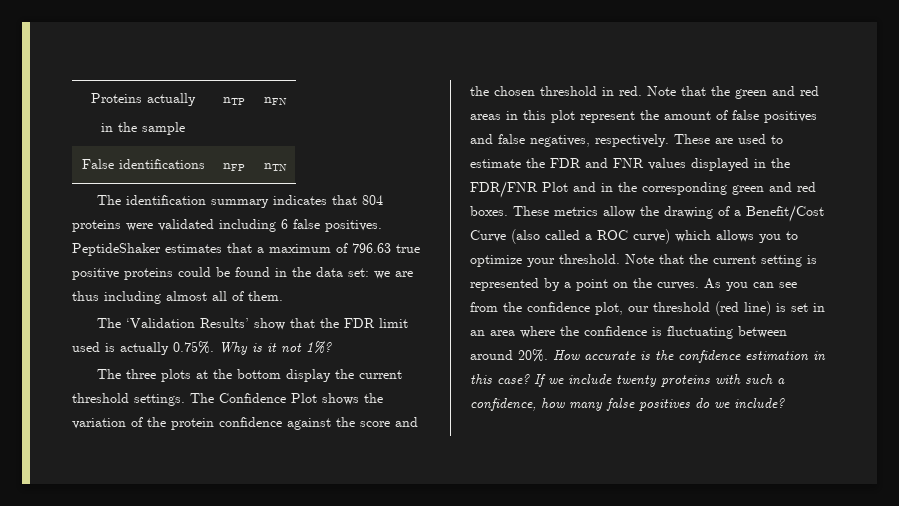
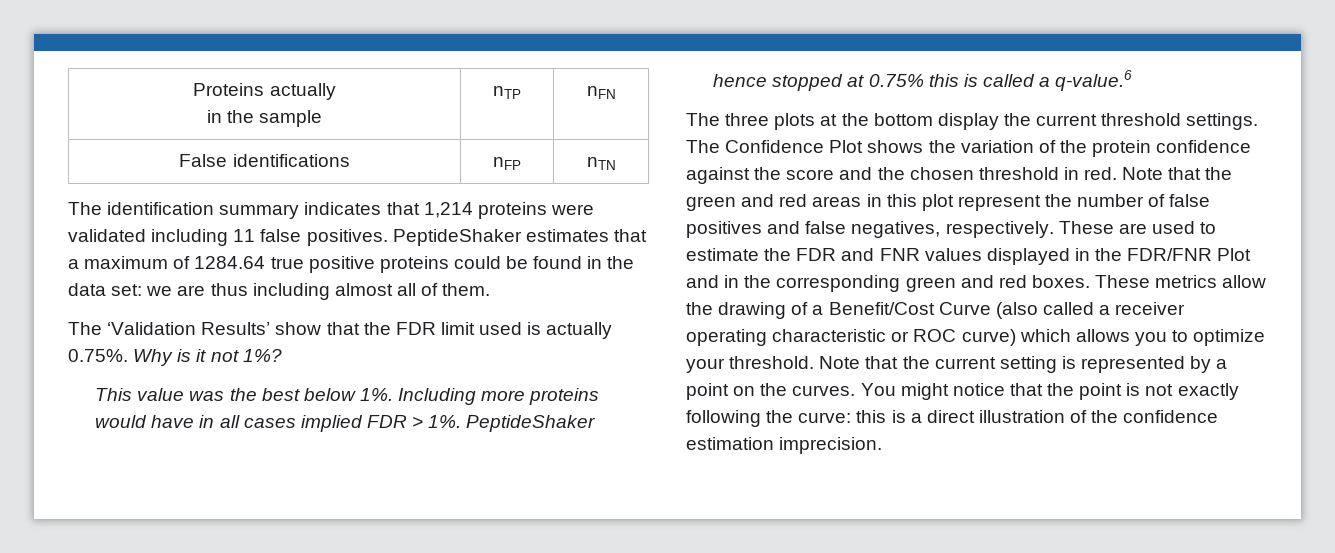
- The identification summary indicates that 804 proteins were validated including 6 false positives.
+ The identification summary indicates that 1,214 proteins were validated including 11 false positives.
- PeptideShaker estimates that a maximum of 796.63 true positive proteins could be found in the data set: we are thus including almost all of them.
+ PeptideShaker estimates that a maximum of 1284.64 true positive proteins could be found in the data set: we are thus including almost all of them.
+ This value was the best below 1%. Including more proteins would have in all cases implied FDR > 1%. PeptideShaker hence stopped at 0.75% this is called a q-value.6
- Note that the green and red areas in this plot represent the amount of false positives and false negatives, respectively.
+ Note that the green and red areas in this plot represent the number of false positives and false negatives, respectively.
- These metrics allow the drawing of a Benefit/Cost Curve (also called a ROC curve) which allows you to optimize your threshold.
+ These metrics allow the drawing of a Benefit/Cost Curve (also called a receiver operating characteristic or ROC curve) which allows you to optimize your threshold.
- As you can see from the confidence plot, our threshold (red line) is set in an area where the confidence is fluctuating between around 20%. How accurate is the confidence estimation in this case? If we include twenty proteins with such a confidence, how many false positives do we include?
+ You might notice that the point is not exactly following the curve: this is a direct illustration of the confidence estimation imprecision.

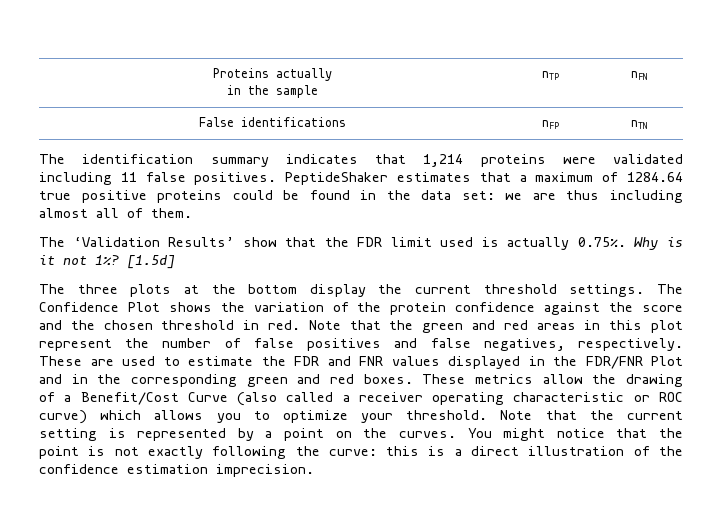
- The ‘Validation Results’ show that the FDR limit used is actually 0.75%. Why is it not 1%?
- This value was the best below 1%. Including more proteins would have in all cases implied FDR > 1%. PeptideShaker hence stopped at 0.75% this is called a q-value.6
+ The ‘Validation Results’ show that the FDR limit used is actually 0.75%. Why is it not 1%? [1.5d]

